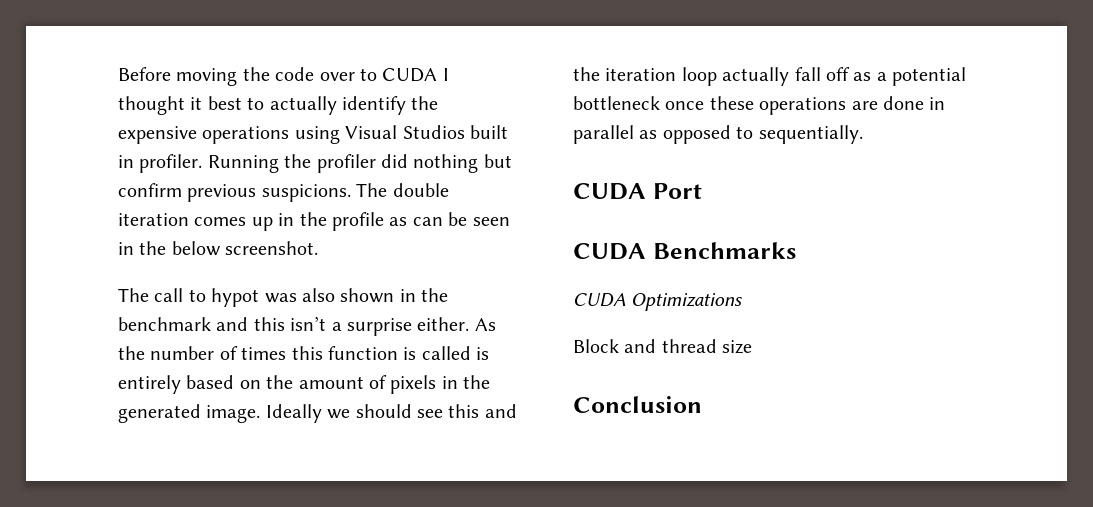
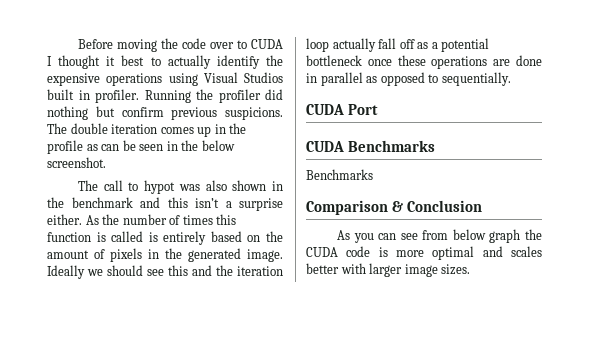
  CUDA Benchmarks
- CUDA Optimizations
- Block and thread size
- Conclusion
+ Benchmarks
+ Comparison & Conclusion
+ As you can see from below graph the CUDA code is more optimal and scales better with larger image sizes.

